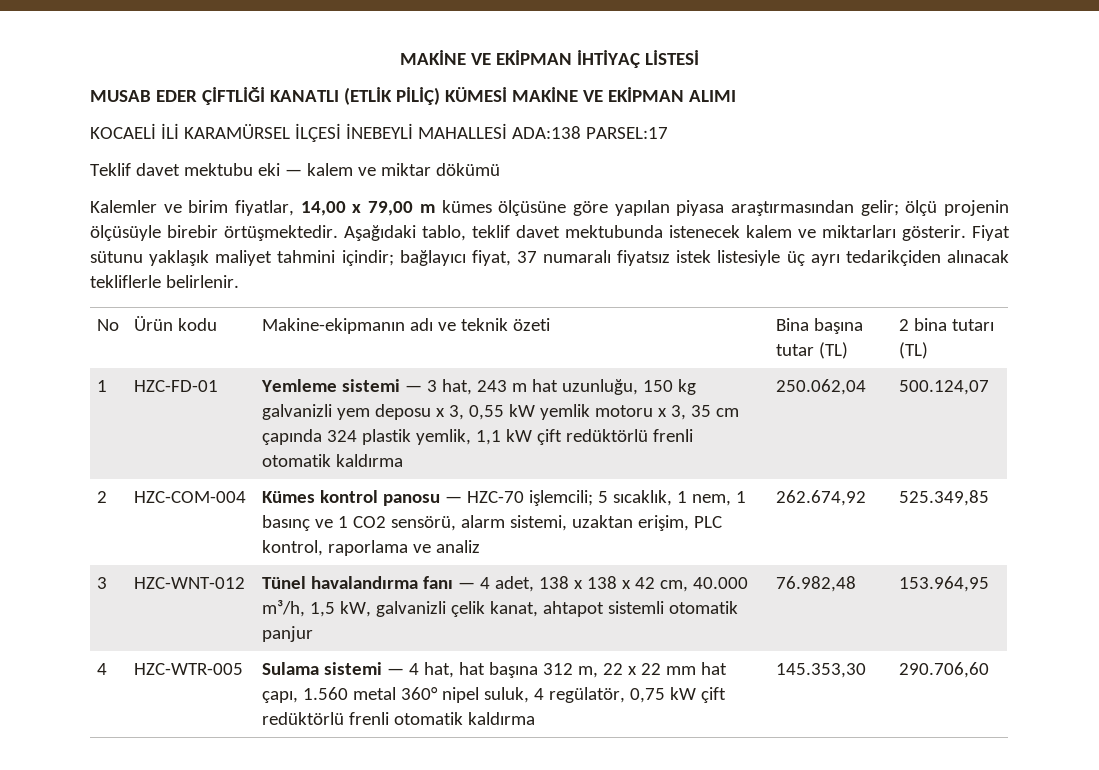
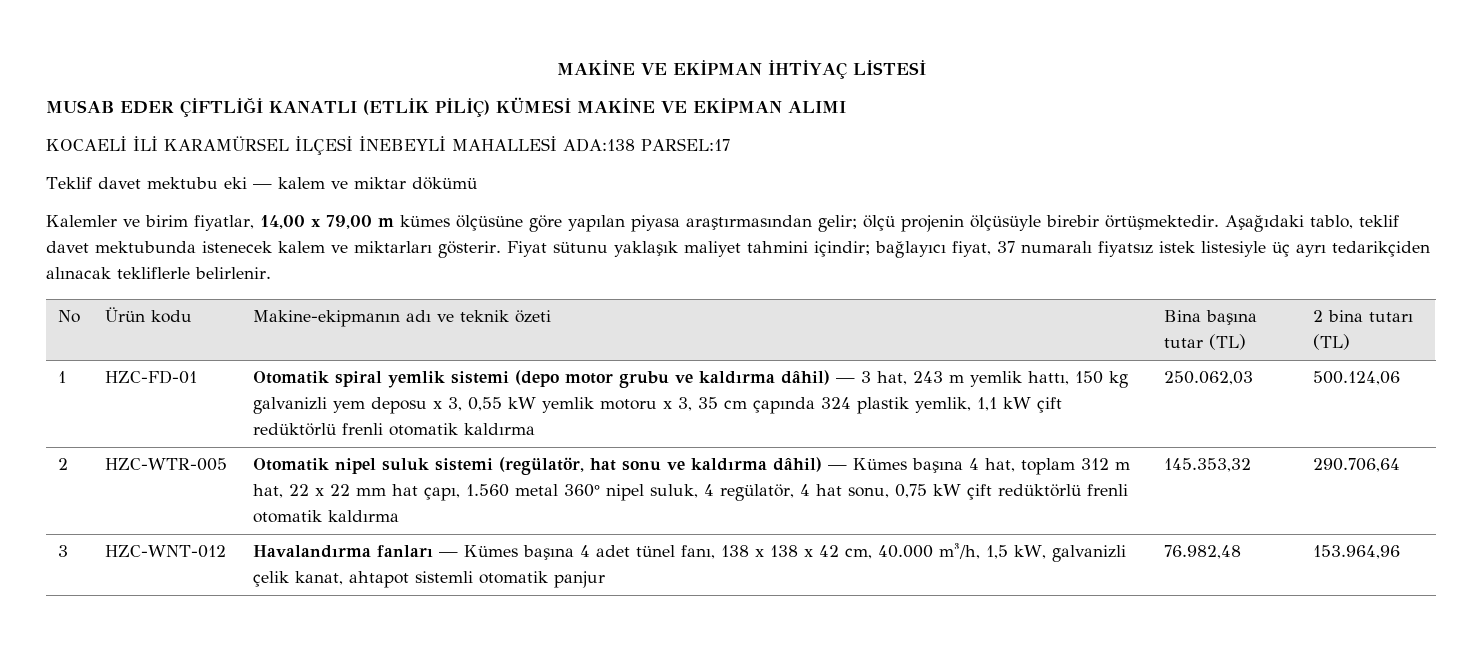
- Yemleme sistemi — 3 hat, 243 m hat uzunluğu, 150 kg galvanizli yem deposu x 3, 0,55 kW yemlik motoru x 3, 35 cm çapında 324 plastik yemlik, 1,1 kW çift redüktörlü frenli otomatik kaldırma
+ Otomatik spiral yemlik sistemi (depo motor grubu ve kaldırma dâhil) — 3 hat, 243 m yemlik hattı, 150 kg galvanizli yem deposu x 3, 0,55 kW yemlik motoru x 3, 35 cm çapında 324 plastik yemlik, 1,1 kW çift redüktörlü frenli otomatik kaldırma
- 250.062,04 | 500.124,07
+ 250.062,03 | 500.124,06
- HZC-COM-004 | Kümes kontrol panosu — HZC-70 işlemcili; 5 sıcaklık, 1 nem, 1 basınç ve 1 CO2 sensörü, alarm sistemi, uzaktan erişim, PLC kontrol, raporlama ve analiz | 262.674,92 | 525.349,85
- 3 | HZC-WNT-012 | Tünel havalandırma fanı — 4 adet, 138 x 138 x 42 cm, 40.000 m³/h, 1,5 kW, galvanizli çelik kanat, ahtapot sistemli otomatik panjur | 76.982,48 | 153.964,95
- 4 | HZC-WTR-005 | Sulama sistemi — 4 hat, hat başına 312 m, 22 x 22 mm hat çapı, 1.560 metal 360° nipel suluk, 4 regülatör, 0,75 kW çift redüktörlü frenli otomatik kaldırma | 145.353,30 | 290.706,60
+ HZC-WTR-005 | Otomatik nipel suluk sistemi (regülatör, hat sonu ve kaldırma dâhil) — Kümes başına 4 hat, toplam 312 m hat, 22 x 22 mm hat çapı, 1.560 metal 360° nipel suluk, 4 regülatör, 4 hat sonu, 0,75 kW çift redüktörlü frenli otomatik kaldırma | 145.353,32 | 290.706,64
+ 3 | HZC-WNT-012 | Havalandırma fanları — Kümes başına 4 adet tünel fanı, 138 x 138 x 42 cm, 40.000 m³/h, 1,5 kW, galvanizli çelik kanat, ahtapot sistemli otomatik panjur | 76.982,48 | 153.964,96

